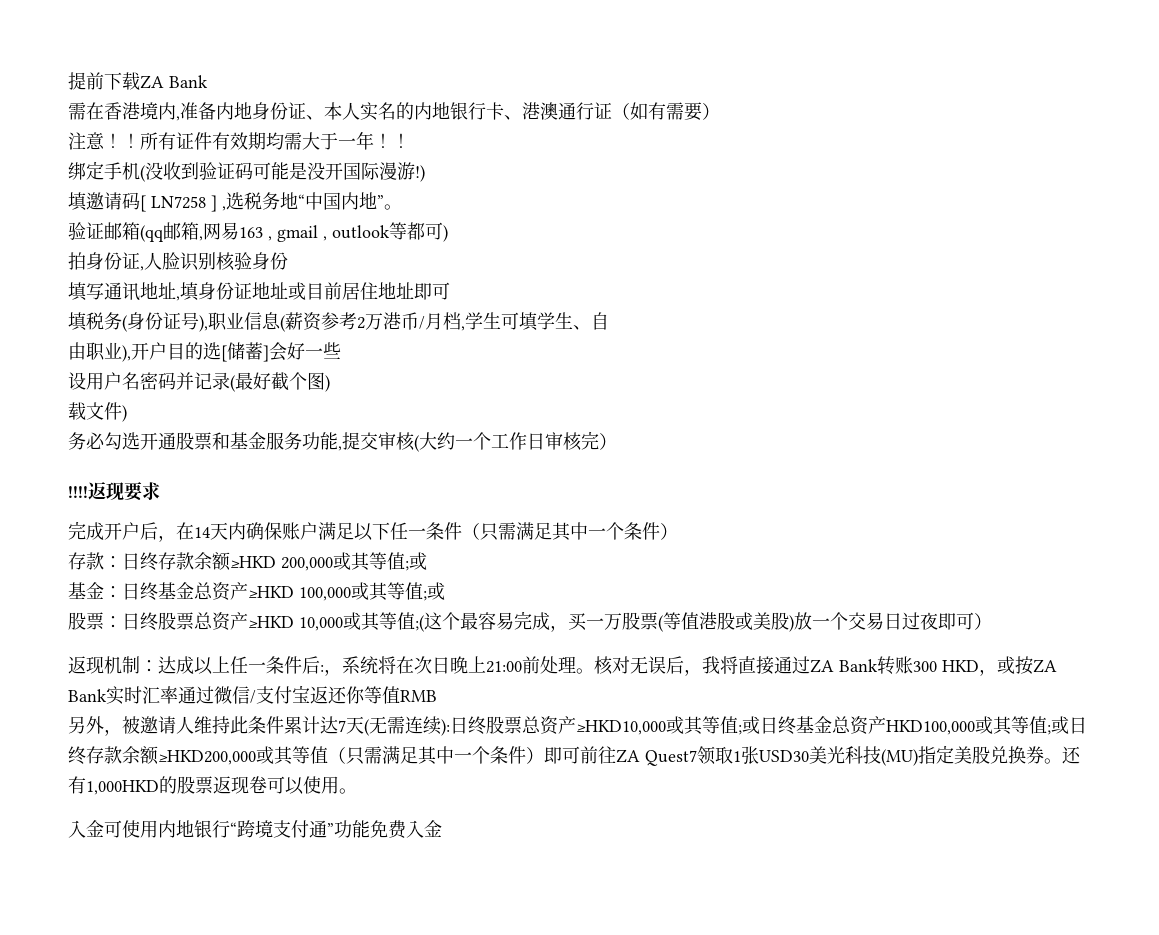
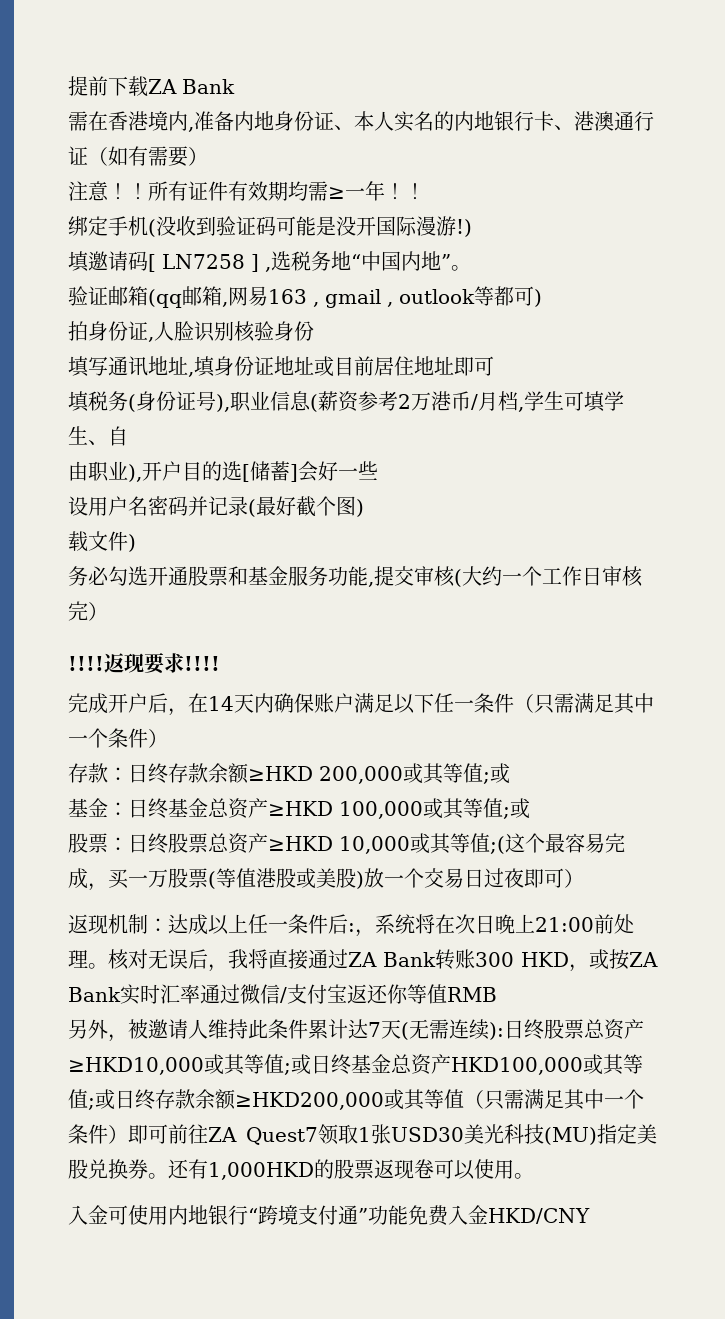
- 所有证件有效期均需大于一年！
+ 所有证件有效期均需≥一年！
- 返现要求
+ 返现要求!!!!
- 入金可使用内地银行“跨境支付通”功能免费入金
+ 入金可使用内地银行“跨境支付通”功能免费入金HKD/CNY

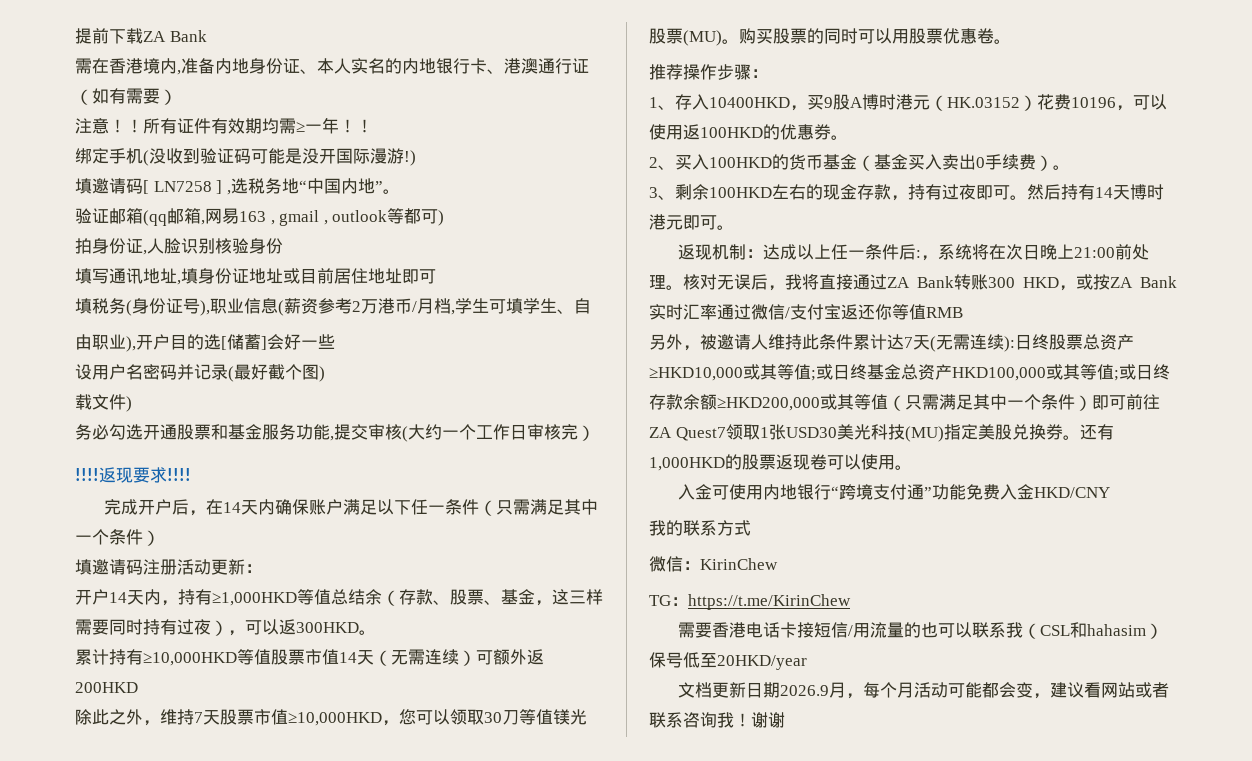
- 存款：日终存款余额≥HKD 200,000或其等值;或
- 基金：日终基金总资产≥HKD 100,000或其等值;或
- 股票：日终股票总资产≥HKD 10,000或其等值;(这个最容易完成，买一万股票(等值港股或美股)放一个交易日过夜即可）
+ 填邀请码注册活动更新：
+ 开户14天内，持有≥1,000HKD等值总结余（存款、股票、基金，这三样需要同时持有过夜），可以返300HKD。
+ 累计持有≥10,000HKD等值股票市值14天（无需连续）可额外返200HKD
+ 除此之外，维持7天股票市值≥10,000HKD，您可以领取30刀等值镁光股票(MU)。购买股票的同时可以用股票优惠卷。
+ 推荐操作步骤：
+ 1、存入10400HKD，买9股A博时港元（HK.03152）花费10196，可以使用返100HKD的优惠券。
+ 2、买入100HKD的货币基金（基金买入卖出0手续费）。
+ 3、剩余100HKD左右的现金存款，持有过夜即可。然后持有14天博时港元即可。
+ 我的联系方式
+ 微信：KirinChew
+ TG：https://t.me/KirinChew
+ 需要香港电话卡接短信/用流量的也可以联系我（CSL和hahasim）保号低至20HKD/year
+ 文档更新日期2026.9月，每个月活动可能都会变，建议看网站或者联系咨询我！谢谢

